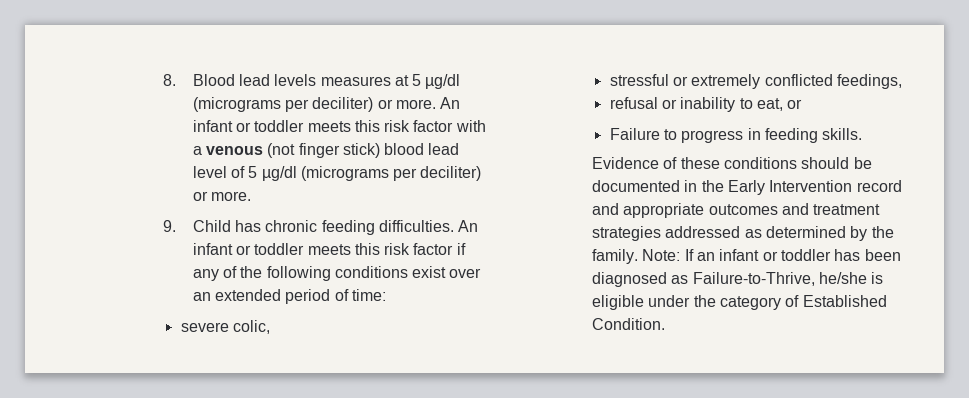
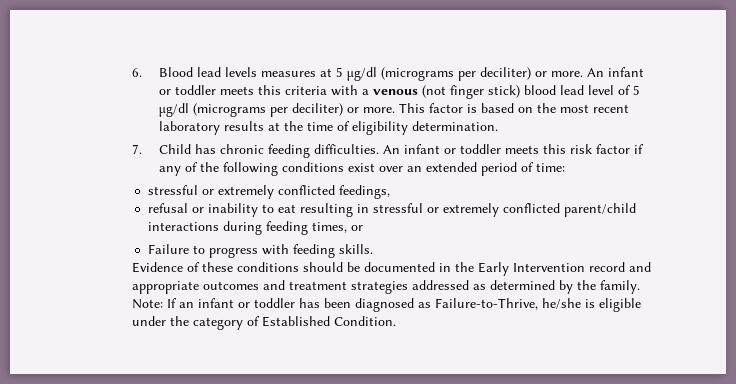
- 8. Blood lead levels measures at 5 µg/dl (micrograms per deciliter) or more.
+ 6. Blood lead levels measures at 5 µg/dl (micrograms per deciliter) or more.
- An infant or toddler meets this risk factor with a venous (not finger stick) blood lead level of 5 µg/dl (micrograms per deciliter) or more.
- 9. Child has chronic feeding difficulties.
+ An infant or toddler meets this criteria with a venous (not finger stick) blood lead level of 5 µg/dl (micrograms per deciliter) or more. This factor is based on the most recent laboratory results at the time of eligibility determination.
+ 7. Child has chronic feeding difficulties.
- severe colic,
- refusal or inability to eat, or
+ refusal or inability to eat resulting in stressful or extremely conflicted parent/child interactions during feeding times, or
- Failure to progress in feeding skills.
+ Failure to progress with feeding skills.

